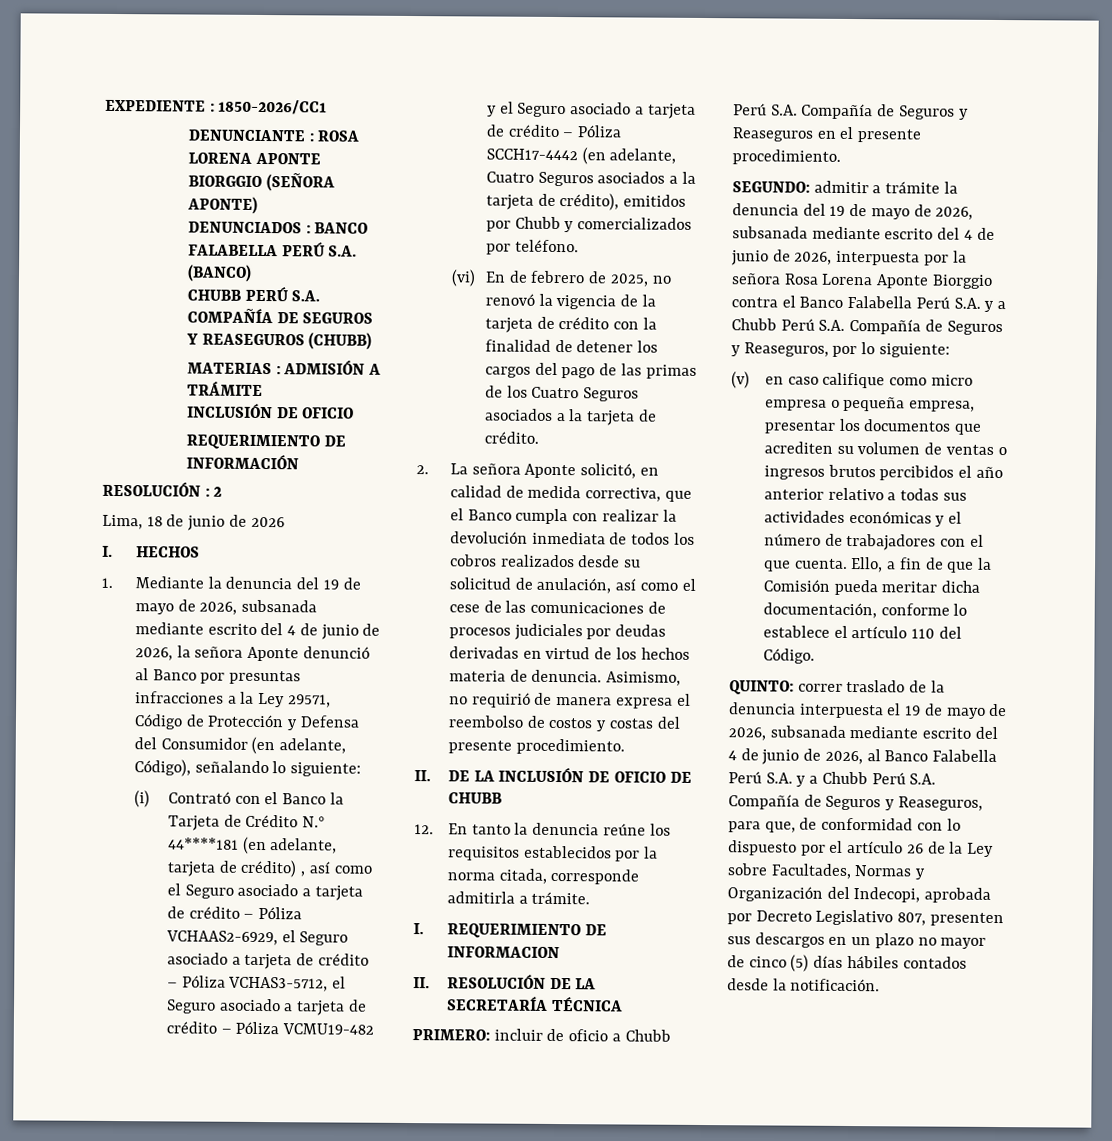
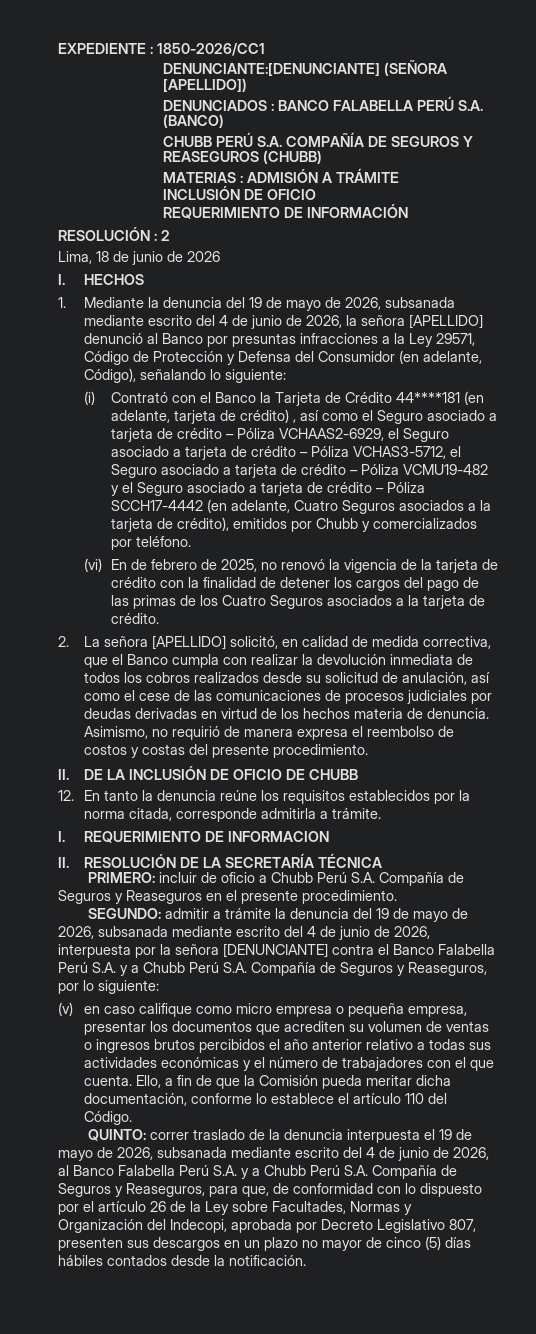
- DENUNCIANTE : ROSA LORENA APONTE BIORGGIO (SEÑORA APONTE)
+ DENUNCIANTE:[DENUNCIANTE] (SEÑORA [APELLIDO])
- 1. Mediante la denuncia del 19 de mayo de 2026, subsanada mediante escrito del 4 de junio de 2026, la señora Aponte denunció al Banco por presuntas infracciones a la Ley 29571, Código de Protección y Defensa del Consumidor (en adelante, Código), señalando lo siguiente:
+ 1. Mediante la denuncia del 19 de mayo de 2026, subsanada mediante escrito del 4 de junio de 2026, la señora [APELLIDO] denunció al Banco por presuntas infracciones a la Ley 29571, Código de Protección y Defensa del Consumidor (en adelante, Código), señalando lo siguiente:
- (i) Contrató con el Banco la Tarjeta de Crédito N.° 44****181 (en adelante, tarjeta de crédito) , así como el Seguro asociado a tarjeta de crédito – Póliza VCHAAS2-6929, el Seguro asociado a tarjeta de crédito – Póliza VCHAS3-5712, el Seguro asociado a tarjeta de crédito – Póliza VCMU19-482 y el Seguro asociado a tarjeta de crédito – Póliza SCCH17-4442 (en adelante, Cuatro Seguros asociados a la tarjeta de crédito), emitidos por Chubb y comercializados por teléfono.
+ (i) Contrató con el Banco la Tarjeta de Crédito 44****181 (en adelante, tarjeta de crédito) , así como el Seguro asociado a tarjeta de crédito – Póliza VCHAAS2-6929, el Seguro asociado a tarjeta de crédito – Póliza VCHAS3-5712, el Seguro asociado a tarjeta de crédito – Póliza VCMU19-482 y el Seguro asociado a tarjeta de crédito – Póliza SCCH17-4442 (en adelante, Cuatro Seguros asociados a la tarjeta de crédito), emitidos por Chubb y comercializados por teléfono.
- 2. La señora Aponte solicitó, en calidad de medida correctiva, que el Banco cumpla con realizar la devolución inmediata de todos los cobros realizados desde su solicitud de anulación, así como el cese de las comunicaciones de procesos judiciales por deudas derivadas en virtud de los hechos materia de denuncia.
+ 2. La señora [APELLIDO] solicitó, en calidad de medida correctiva, que el Banco cumpla con realizar la devolución inmediata de todos los cobros realizados desde su solicitud de anulación, así como el cese de las comunicaciones de procesos judiciales por deudas derivadas en virtud de los hechos materia de denuncia.
- SEGUNDO: admitir a trámite la denuncia del 19 de mayo de 2026, subsanada mediante escrito del 4 de junio de 2026, interpuesta por la señora Rosa Lorena Aponte Biorggio contra el Banco Falabella Perú S.A. y a Chubb Perú S.A. Compañía de Seguros y Reaseguros, por lo siguiente:
+ SEGUNDO: admitir a trámite la denuncia del 19 de mayo de 2026, subsanada mediante escrito del 4 de junio de 2026, interpuesta por la señora [DENUNCIANTE] contra el Banco Falabella Perú S.A. y a Chubb Perú S.A. Compañía de Seguros y Reaseguros, por lo siguiente:

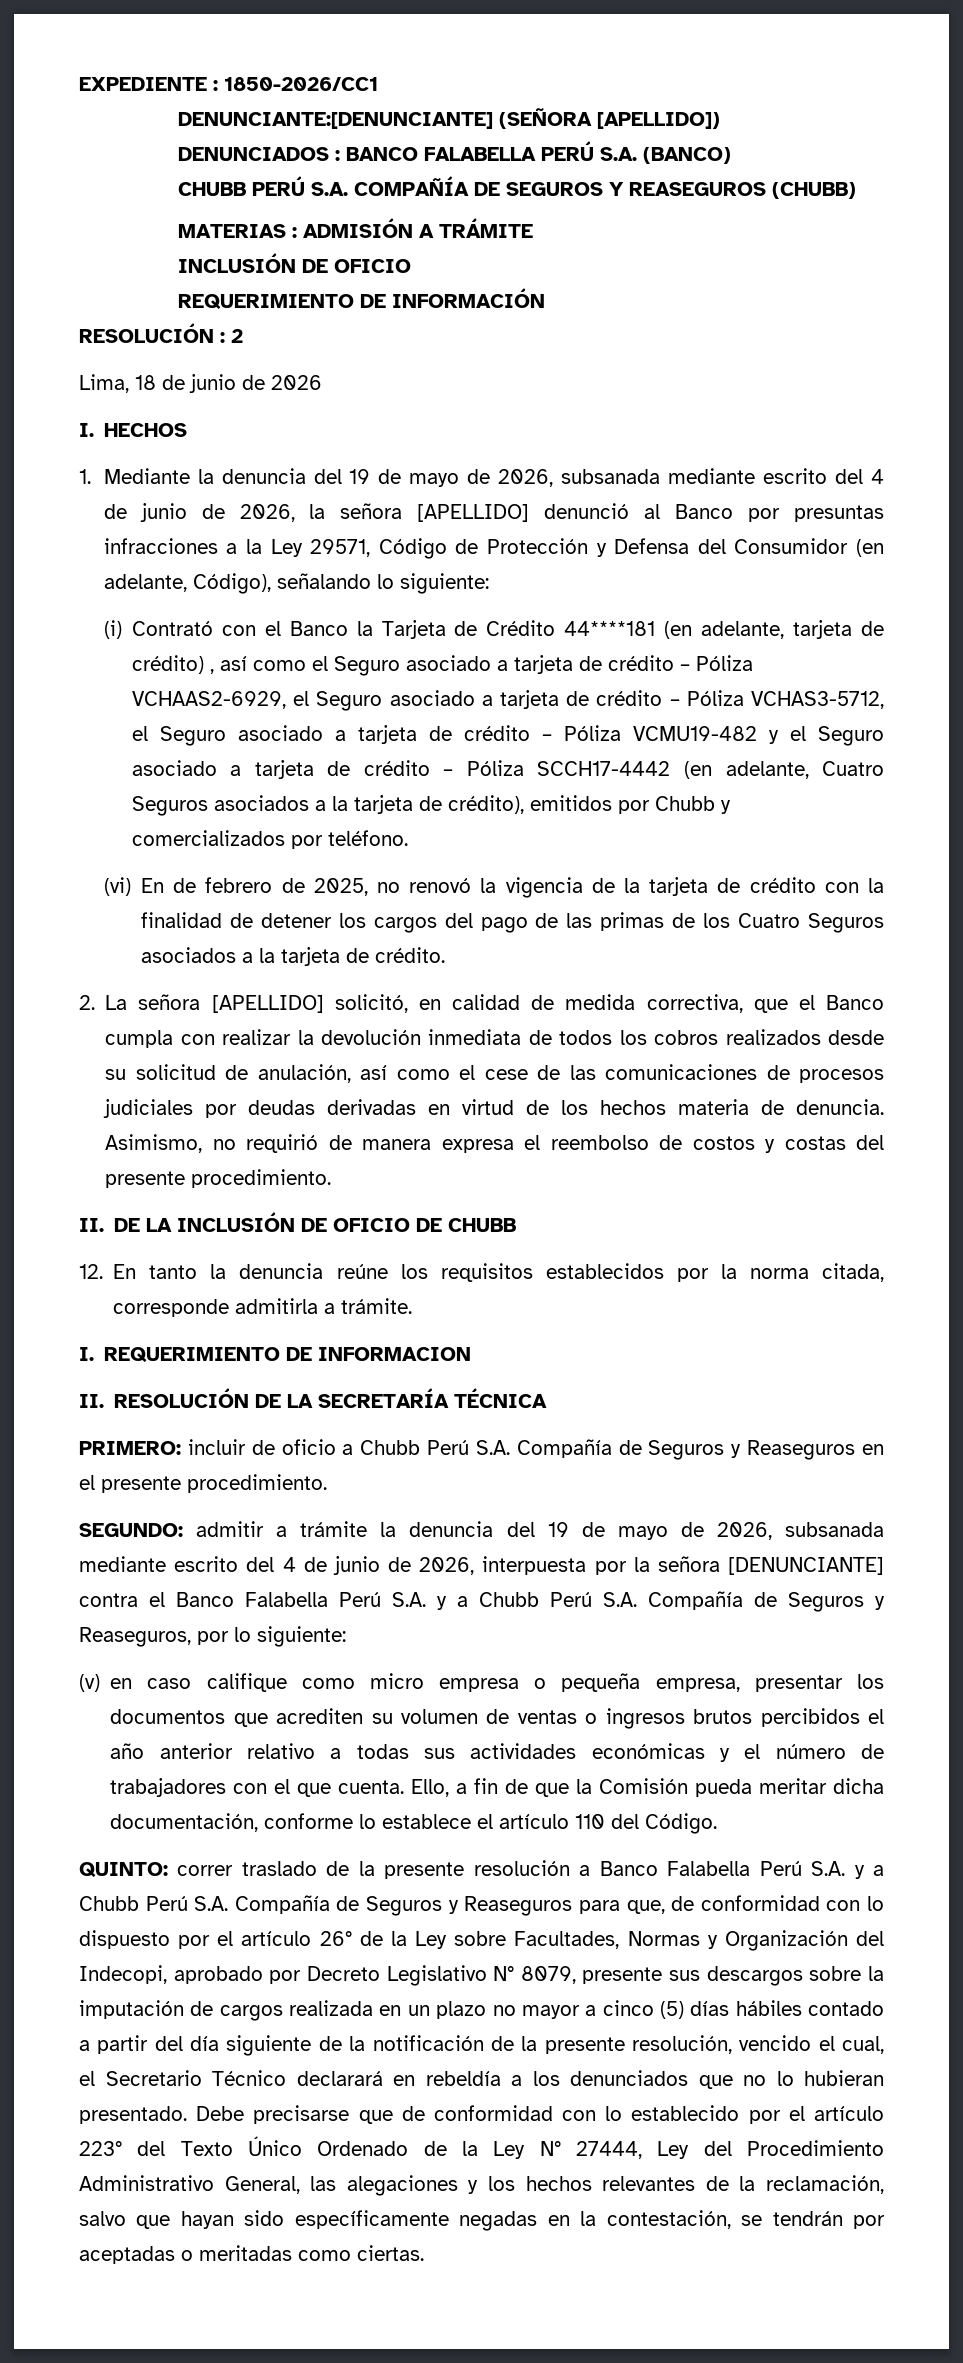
- QUINTO: correr traslado de la denuncia interpuesta el 19 de mayo de 2026, subsanada mediante escrito del 4 de junio de 2026, al Banco Falabella Perú S.A. y a Chubb Perú S.A. Compañía de Seguros y Reaseguros, para que, de conformidad con lo dispuesto por el artículo 26 de la Ley sobre Facultades, Normas y Organización del Indecopi, aprobada por Decreto Legislativo 807, presenten sus descargos en un plazo no mayor de cinco (5) días hábiles contados desde la notificación.
+ QUINTO: correr traslado de la presente resolución a Banco Falabella Perú S.A. y a Chubb Perú S.A. Compañía de Seguros y Reaseguros para que, de conformidad con lo dispuesto por el artículo 26° de la Ley sobre Facultades, Normas y Organización del Indecopi, aprobado por Decreto Legislativo N° 8079, presente sus descargos sobre la imputación de cargos realizada en un plazo no mayor a cinco (5) días hábiles contado a partir del día siguiente de la notificación de la presente resolución, vencido el cual, el Secretario Técnico declarará en rebeldía a los denunciados que no lo hubieran presentado. Debe precisarse que de conformidad con lo establecido por el artículo 223° del Texto Único Ordenado de la Ley N° 27444, Ley del Procedimiento Administrativo General, las alegaciones y los hechos relevantes de la reclamación, salvo que hayan sido específicamente negadas en la contestación, se tendrán por aceptadas o meritadas como ciertas.

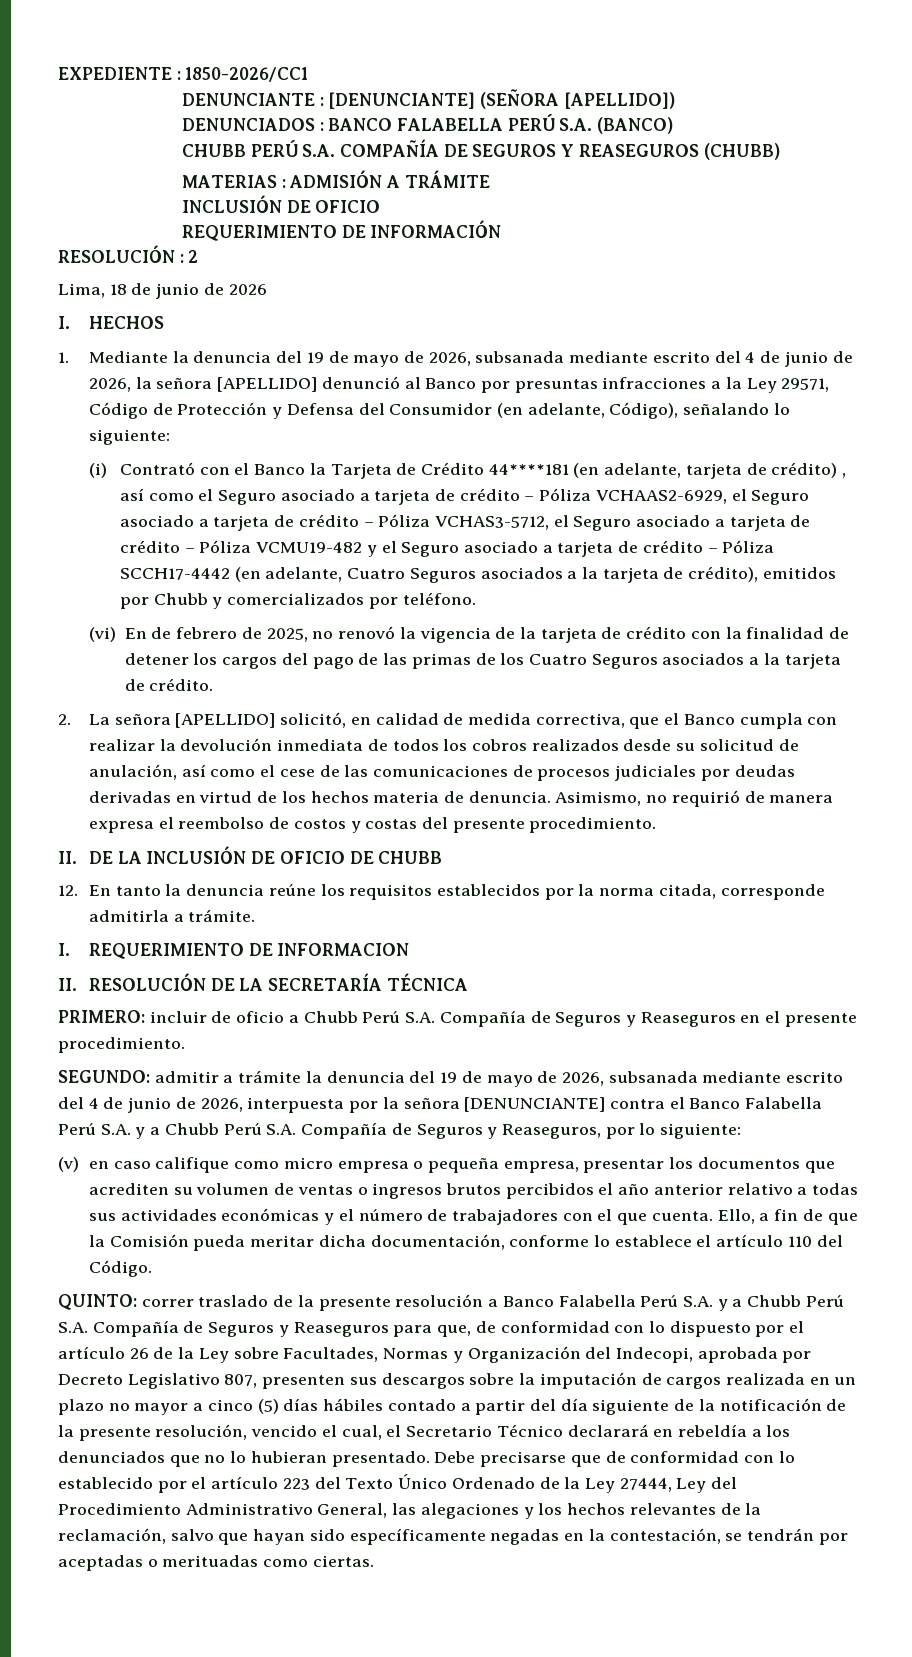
- DENUNCIANTE:[DENUNCIANTE] (SEÑORA [APELLIDO])
+ DENUNCIANTE : [DENUNCIANTE] (SEÑORA [APELLIDO])
- correr traslado de la presente resolución a Banco Falabella Perú S.A. y a Chubb Perú S.A. Compañía de Seguros y Reaseguros para que, de conformidad con lo dispuesto por el artículo 26° de la Ley sobre Facultades, Normas y Organización del Indecopi, aprobado por Decreto Legislativo N° 8079, presente sus descargos sobre la imputación de cargos realizada en un plazo no mayor a cinco (5) días hábiles contado a partir del día siguiente de la notificación de la presente resolución, vencido el cual, el Secretario Técnico declarará en rebeldía a los denunciados que no lo hubieran presentado.
+ correr traslado de la presente resolución a Banco Falabella Perú S.A. y a Chubb Perú S.A. Compañía de Seguros y Reaseguros para que, de conformidad con lo dispuesto por el artículo 26 de la Ley sobre Facultades, Normas y Organización del Indecopi, aprobada por Decreto Legislativo 807, presenten sus descargos sobre la imputación de cargos realizada en un plazo no mayor a cinco (5) días hábiles contado a partir del día siguiente de la notificación de la presente resolución, vencido el cual, el Secretario Técnico declarará en rebeldía a los denunciados que no lo hubieran presentado.
- Debe precisarse que de conformidad con lo establecido por el artículo 223° del Texto Único Ordenado de la Ley N° 27444, Ley del Procedimiento Administrativo General, las alegaciones y los hechos relevantes de la reclamación, salvo que hayan sido específicamente negadas en la contestación, se tendrán por aceptadas o meritadas como ciertas.
+ Debe precisarse que de conformidad con lo establecido por el artículo 223 del Texto Único Ordenado de la Ley 27444, Ley del Procedimiento Administrativo General, las alegaciones y los hechos relevantes de la reclamación, salvo que hayan sido específicamente negadas en la contestación, se tendrán por aceptadas o merituadas como ciertas.

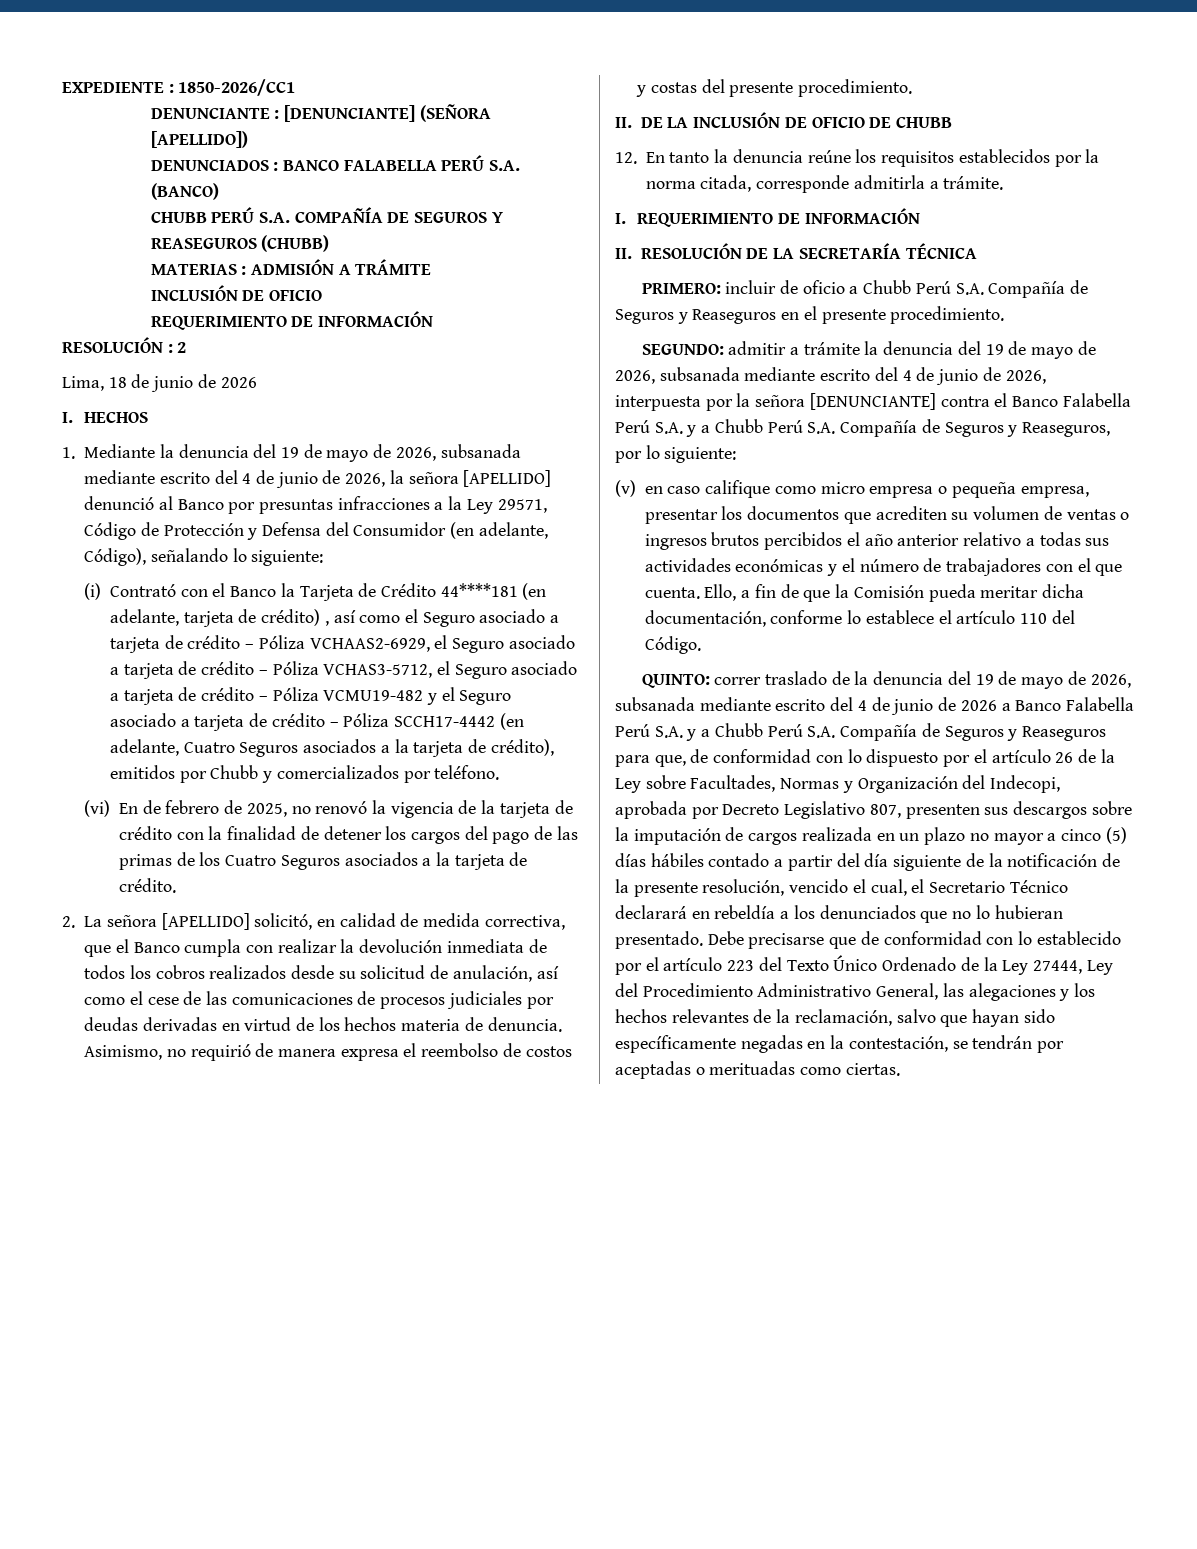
- I. REQUERIMIENTO DE INFORMACION
+ I. REQUERIMIENTO DE INFORMACIÓN
- correr traslado de la presente resolución a Banco Falabella Perú S.A. y a Chubb Perú S.A. Compañía de Seguros y Reaseguros para que, de conformidad con lo dispuesto por el artículo 26 de la Ley sobre Facultades, Normas y Organización del Indecopi, aprobada por Decreto Legislativo 807, presenten sus descargos sobre la imputación de cargos realizada en un plazo no mayor a cinco (5) días hábiles contado a partir del día siguiente de la notificación de la presente resolución, vencido el cual, el Secretario Técnico declarará en rebeldía a los denunciados que no lo hubieran presentado.
+ correr traslado de la denuncia del 19 de mayo de 2026, subsanada mediante escrito del 4 de junio de 2026 a Banco Falabella Perú S.A. y a Chubb Perú S.A. Compañía de Seguros y Reaseguros para que, de conformidad con lo dispuesto por el artículo 26 de la Ley sobre Facultades, Normas y Organización del Indecopi, aprobada por Decreto Legislativo 807, presenten sus descargos sobre la imputación de cargos realizada en un plazo no mayor a cinco (5) días hábiles contado a partir del día siguiente de la notificación de la presente resolución, vencido el cual, el Secretario Técnico declarará en rebeldía a los denunciados que no lo hubieran presentado.

